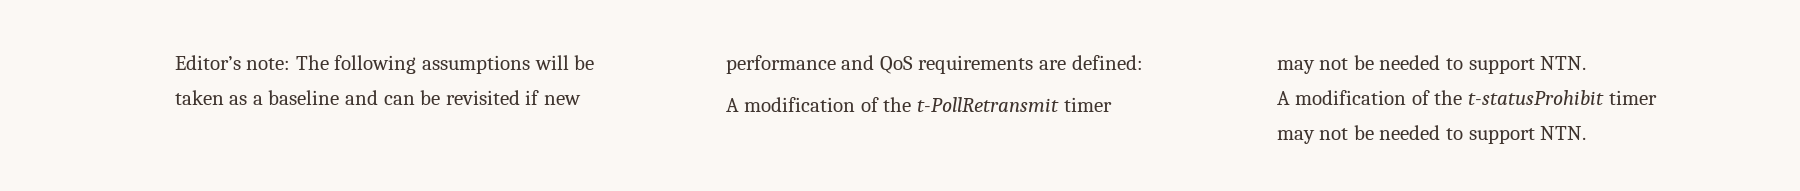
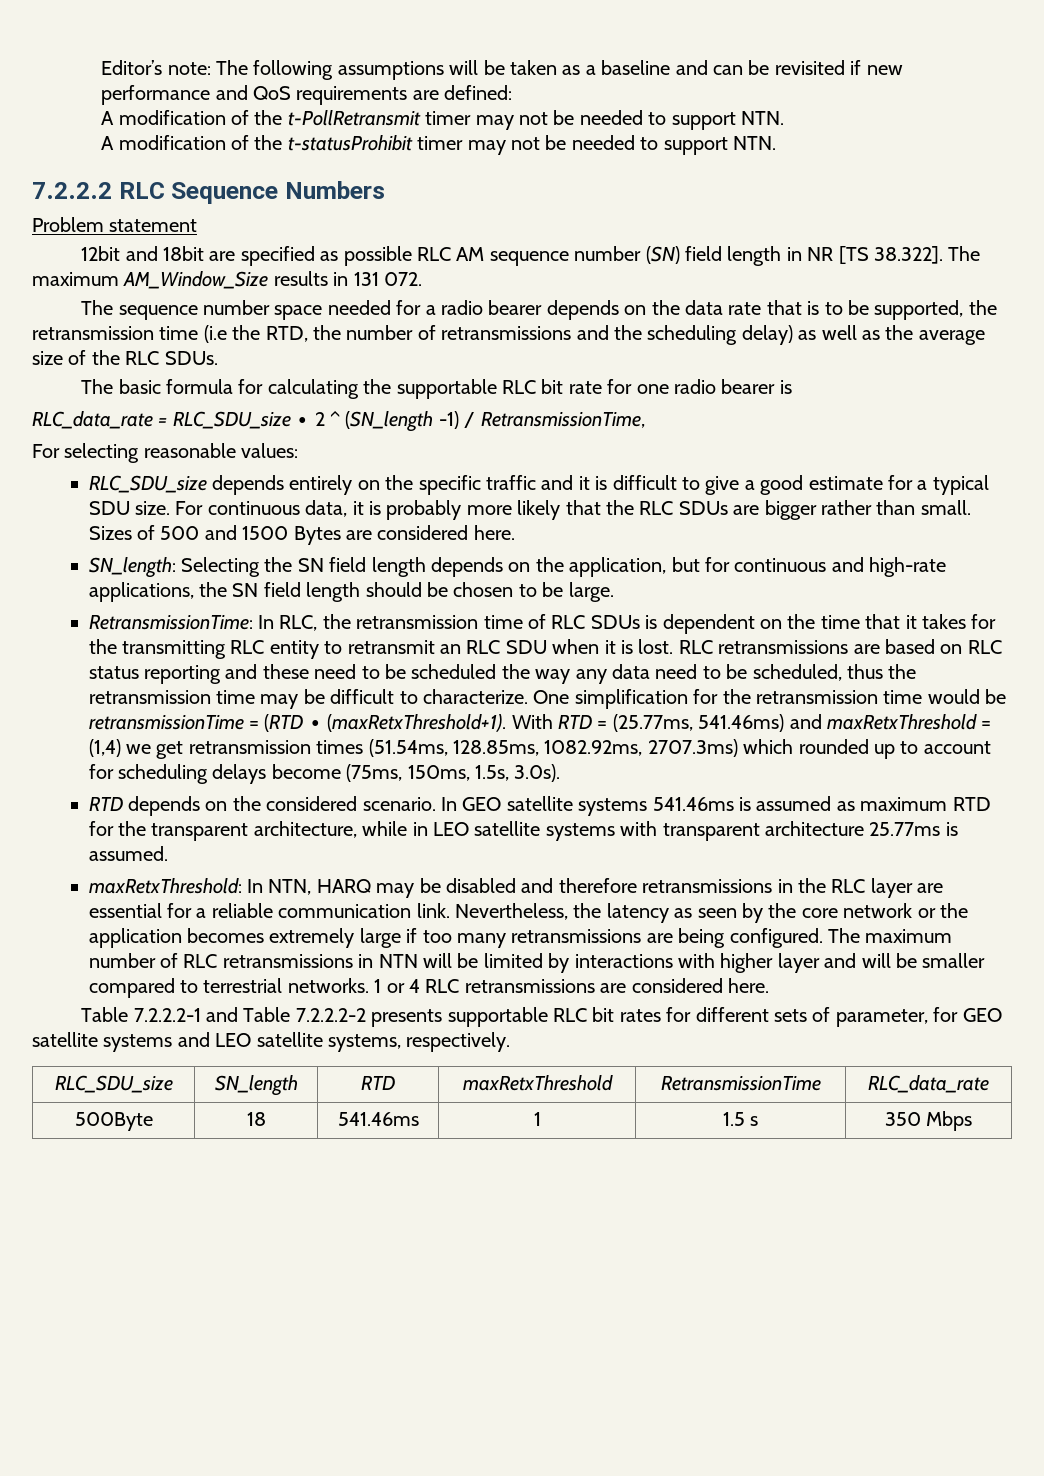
+ 7.2.2.2 RLC Sequence Numbers
+ Problem statement
+ 12bit and 18bit are specified as possible RLC AM sequence number (SN) field length in NR [TS 38.322]. The maximum AM_Window_Size results in 131 072.
+ The sequence number space needed for a radio bearer depends on the data rate that is to be supported, the retransmission time (i.e the RTD, the number of retransmissions and the scheduling delay) as well as the average size of the RLC SDUs.
+ The basic formula for calculating the supportable RLC bit rate for one radio bearer is
+ RLC_data_rate = RLC_SDU_size ∙ 2 ^ (SN_length -1) / RetransmissionTime,
+ For selecting reasonable values:
+ RLC_SDU_size depends entirely on the specific traffic and it is difficult to give a good estimate for a typical SDU size. For continuous data, it is probably more likely that the RLC SDUs are bigger rather than small. Sizes of 500 and 1500 Bytes are considered here.
+ SN_length: Selecting the SN field length depends on the application, but for continuous and high-rate applications, the SN field length should be chosen to be large.
+ RetransmissionTime: In RLC, the retransmission time of RLC SDUs is dependent on the time that it takes for the transmitting RLC entity to retransmit an RLC SDU when it is lost. RLC retransmissions are based on RLC status reporting and these need to be scheduled the way any data need to be scheduled, thus the retransmission time may be difficult to characterize. One simplification for the retransmission time would be retransmissionTime = (RTD ∙ (maxRetxThreshold+1). With RTD = (25.77ms, 541.46ms) and maxRetxThreshold = (1,4) we get retransmission times (51.54ms, 128.85ms, 1082.92ms, 2707.3ms) which rounded up to account for scheduling delays become (75ms, 150ms, 1.5s, 3.0s).
+ RTD depends on the considered scenario. In GEO satellite systems 541.46ms is assumed as maximum RTD for the transparent architecture, while in LEO satellite systems with transparent architecture 25.77ms is assumed.
+ maxRetxThreshold: In NTN, HARQ may be disabled and therefore retransmissions in the RLC layer are essential for a reliable communication link. Nevertheless, the latency as seen by the core network or the application becomes extremely large if too many retransmissions are being configured. The maximum number of RLC retransmissions in NTN will be limited by interactions with higher layer and will be smaller compared to terrestrial networks. 1 or 4 RLC retransmissions are considered here.
+ Table 7.2.2.2-1 and Table 7.2.2.2-2 presents supportable RLC bit rates for different sets of parameter, for GEO satellite systems and LEO satellite systems, respectively.
+ RLC_SDU_size | SN_length | RTD | maxRetxThreshold | RetransmissionTime | RLC_data_rate
+ 500Byte | 18 | 541.46ms | 1 | 1.5 s | 350 Mbps

